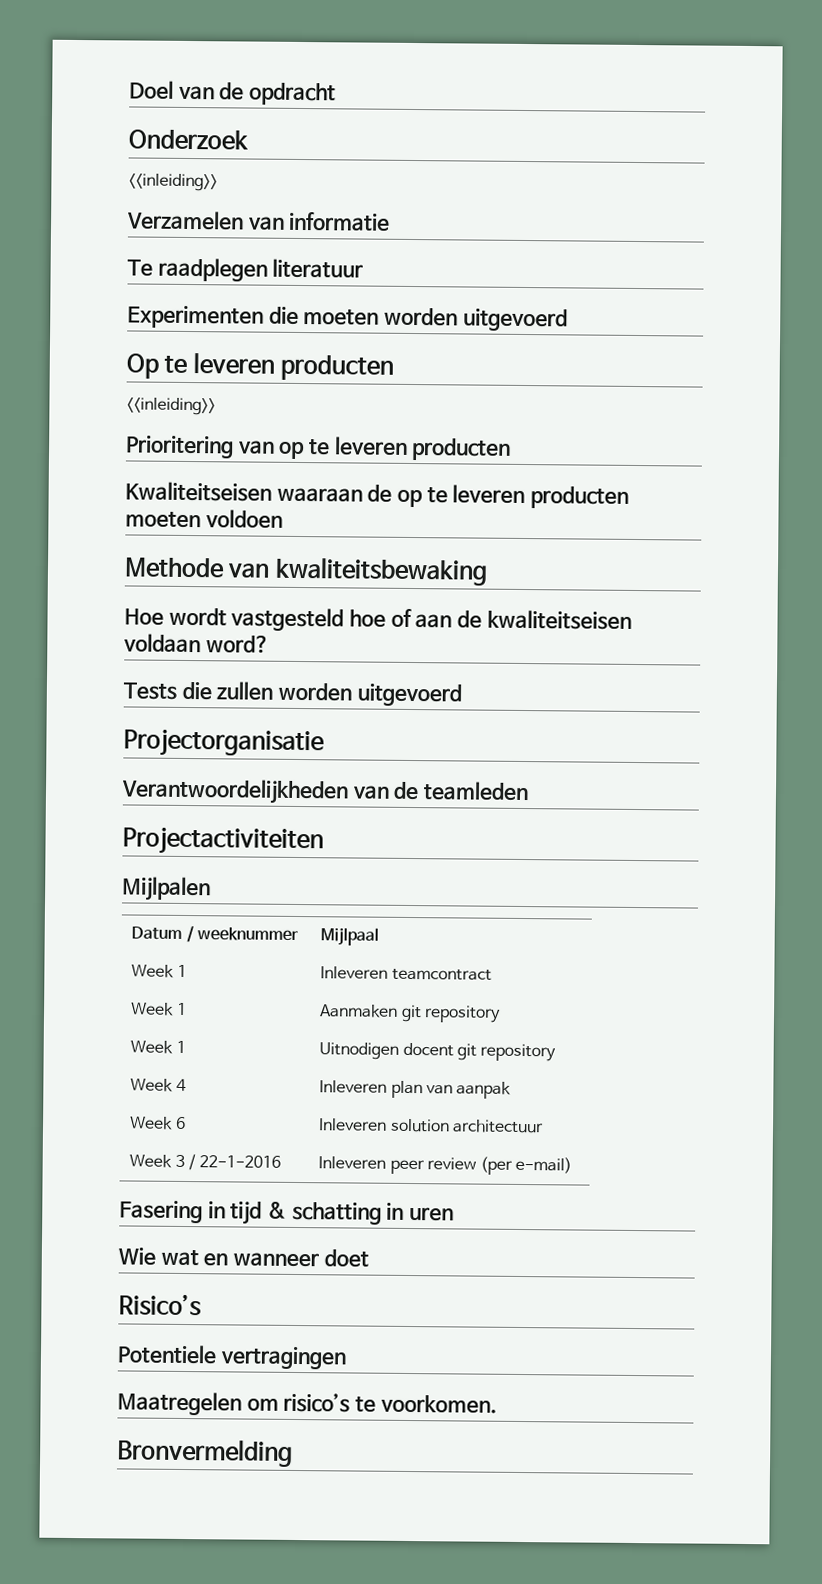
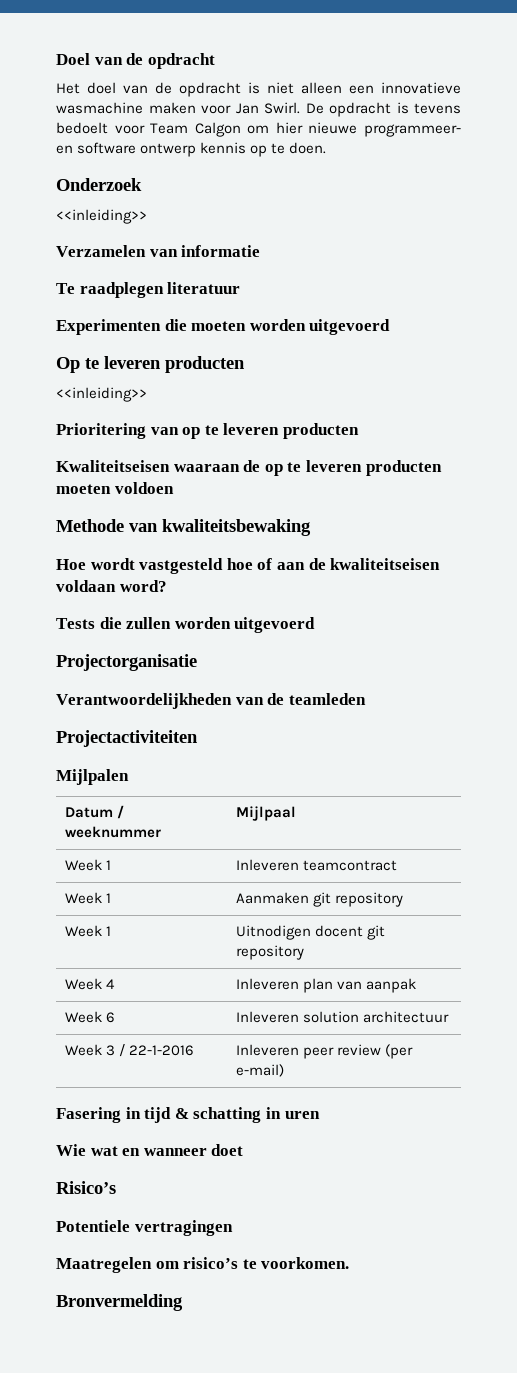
+ Het doel van de opdracht is niet alleen een innovatieve wasmachine maken voor Jan Swirl. De opdracht is tevens bedoelt voor Team Calgon om hier nieuwe programmeer- en software ontwerp kennis op te doen.

